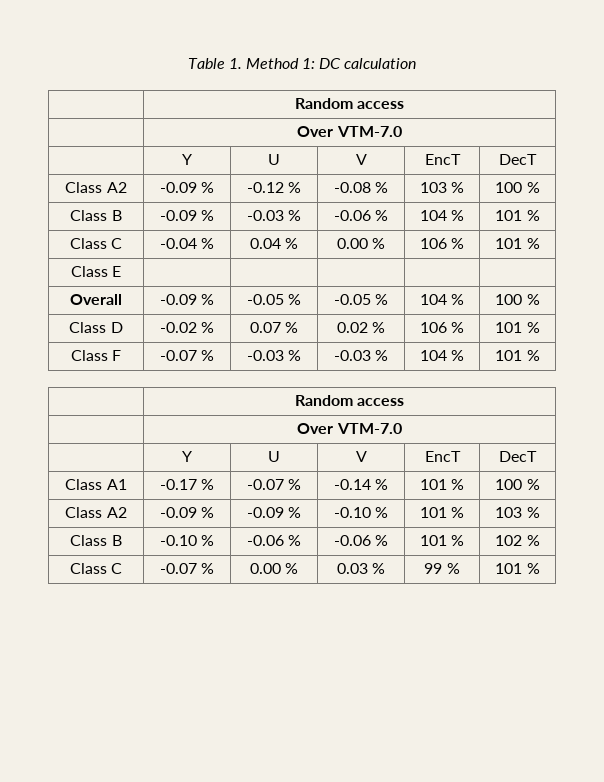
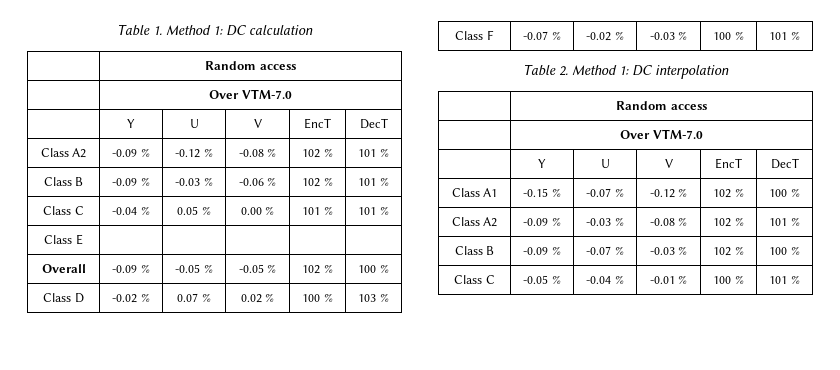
- Class A2 | -0.09 % | -0.12 % | -0.08 % | 103 % | 100 %
+ Class A2 | -0.09 % | -0.12 % | -0.08 % | 102 % | 101 %
- Class B | -0.09 % | -0.03 % | -0.06 % | 104 % | 101 %
+ Class B | -0.09 % | -0.03 % | -0.06 % | 102 % | 101 %
- Class C | -0.04 % | 0.04 % | 0.00 % | 106 % | 101 %
+ Class C | -0.04 % | 0.05 % | 0.00 % | 101 % | 101 %
- Overall | -0.09 % | -0.05 % | -0.05 % | 104 % | 100 %
+ Overall | -0.09 % | -0.05 % | -0.05 % | 102 % | 100 %
- Class D | -0.02 % | 0.07 % | 0.02 % | 106 % | 101 %
+ Class D | -0.02 % | 0.07 % | 0.02 % | 100 % | 103 %
- Class F | -0.07 % | -0.03 % | -0.03 % | 104 % | 101 %
+ Class F | -0.07 % | -0.02 % | -0.03 % | 100 % | 101 %
+ Table 2. Method 1: DC interpolation
- Class A1 | -0.17 % | -0.07 % | -0.14 % | 101 % | 100 %
+ Class A1 | -0.15 % | -0.07 % | -0.12 % | 102 % | 100 %
- Class A2 | -0.09 % | -0.09 % | -0.10 % | 101 % | 103 %
- Class B | -0.10 % | -0.06 % | -0.06 % | 101 % | 102 %
- Class C | -0.07 % | 0.00 % | 0.03 % | 99 % | 101 %
+ Class A2 | -0.09 % | -0.03 % | -0.08 % | 102 % | 101 %
+ Class B | -0.09 % | -0.07 % | -0.03 % | 102 % | 100 %
+ Class C | -0.05 % | -0.04 % | -0.01 % | 100 % | 101 %

